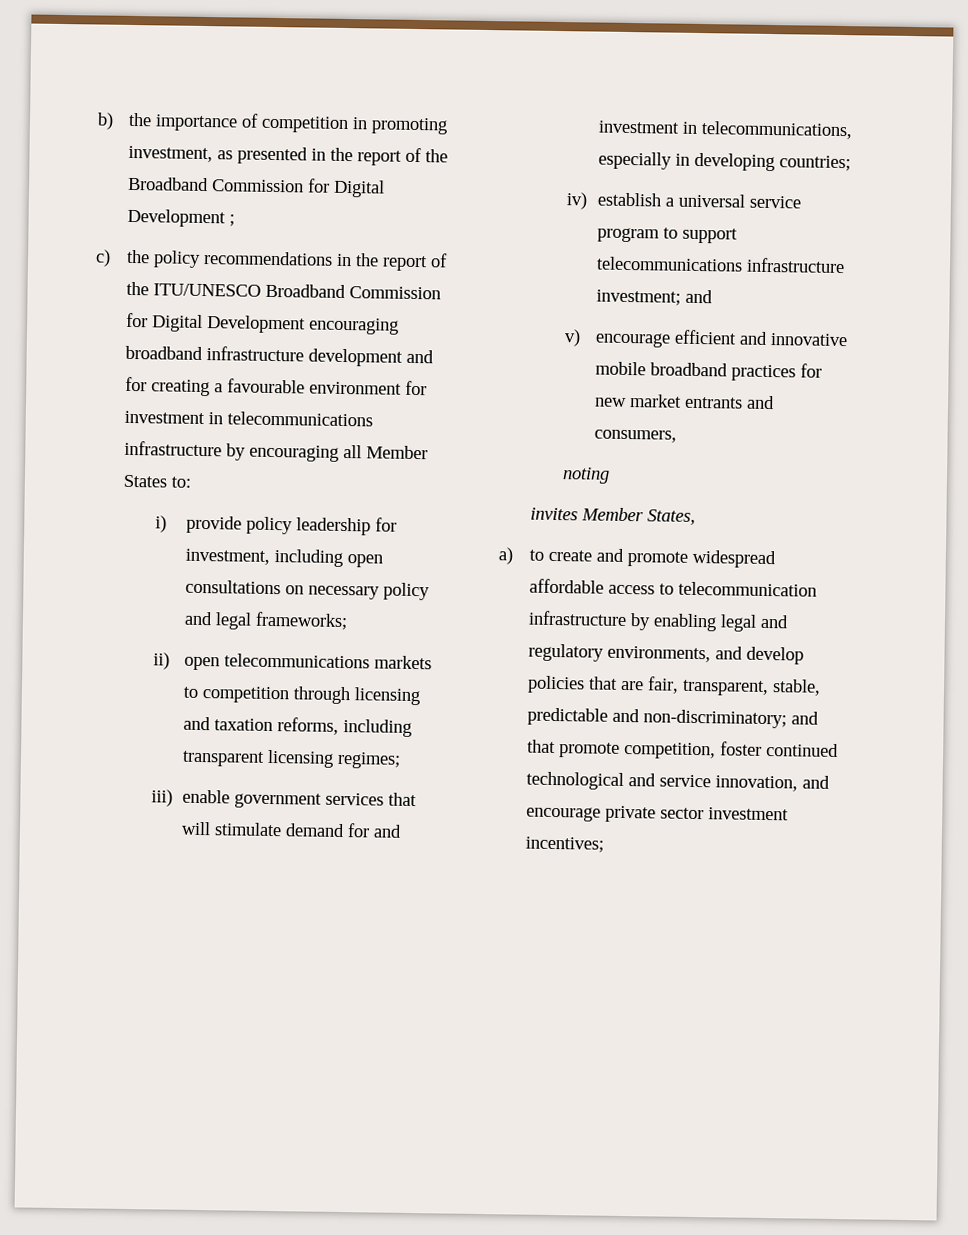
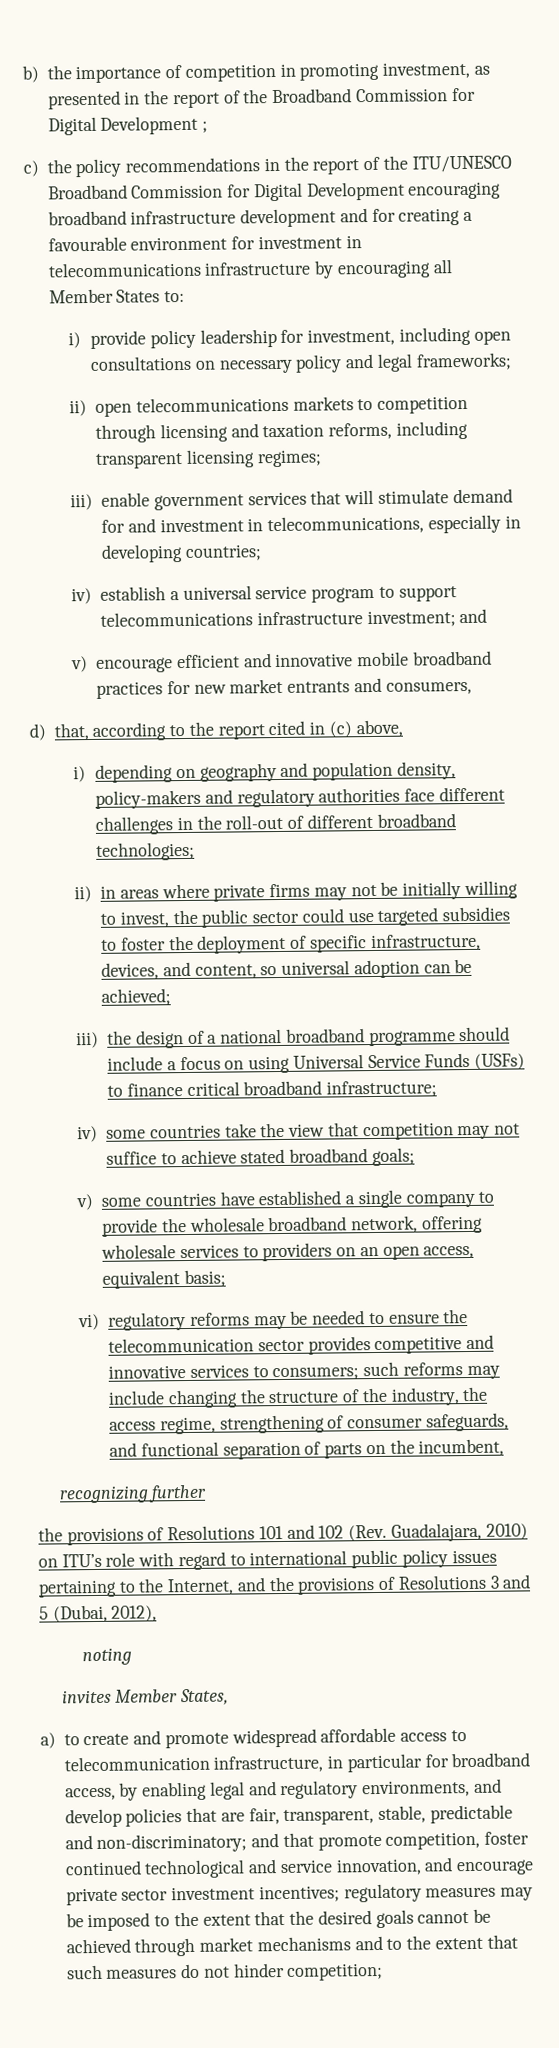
+ d) that, according to the report cited in (c) above,
+ i) depending on geography and population density, policy-makers and regulatory authorities face different challenges in the roll-out of different broadband technologies;
+ ii) in areas where private firms may not be initially willing to invest, the public sector could use targeted subsidies to foster the deployment of specific infrastructure, devices, and content, so universal adoption can be achieved;
+ iii) the design of a national broadband programme should include a focus on using Universal Service Funds (USFs) to finance critical broadband infrastructure;
+ iv) some countries take the view that competition may not suffice to achieve stated broadband goals;
+ v) some countries have established a single company to provide the wholesale broadband network, offering wholesale services to providers on an open access, equivalent basis;
+ vi) regulatory reforms may be needed to ensure the telecommunication sector provides competitive and innovative services to consumers; such reforms may include changing the structure of the industry, the access regime, strengthening of consumer safeguards, and functional separation of parts on the incumbent,
+ recognizing further
+ the provisions of Resolutions 101 and 102 (Rev. Guadalajara, 2010) on ITU’s role with regard to international public policy issues pertaining to the Internet, and the provisions of Resolutions 3 and 5 (Dubai, 2012),
- a) to create and promote widespread affordable access to telecommunication infrastructure by enabling legal and regulatory environments, and develop policies that are fair, transparent, stable, predictable and non-discriminatory; and that promote competition, foster continued technological and service innovation, and encourage private sector investment incentives;
+ a) to create and promote widespread affordable access to telecommunication infrastructure, in particular for broadband access, by enabling legal and regulatory environments, and develop policies that are fair, transparent, stable, predictable and non-discriminatory; and that promote competition, foster continued technological and service innovation, and encourage private sector investment incentives; regulatory measures may be imposed to the extent that the desired goals cannot be achieved through market mechanisms and to the extent that such measures do not hinder competition;

